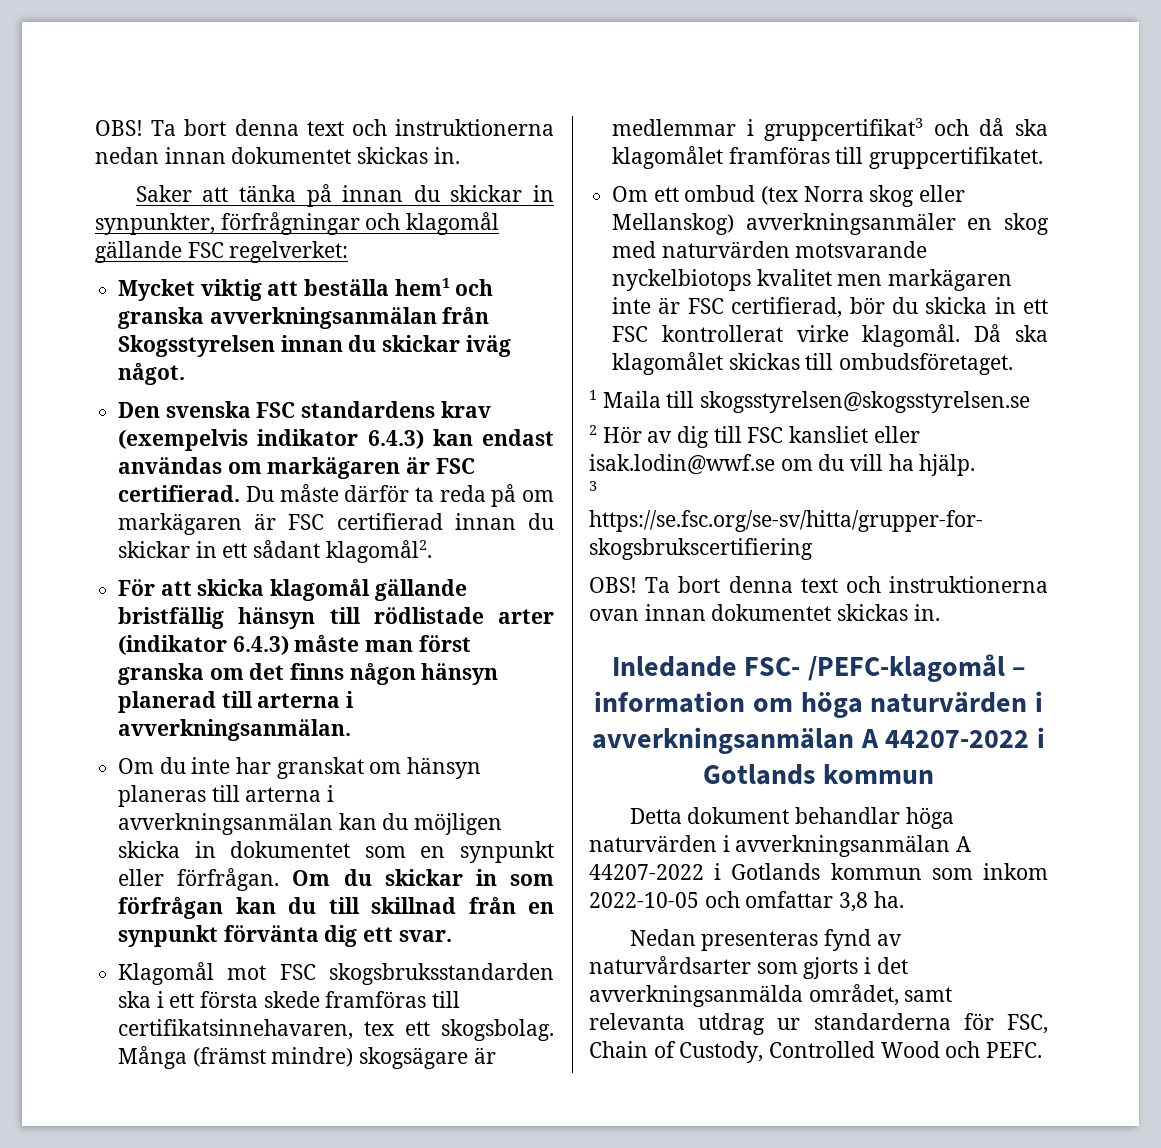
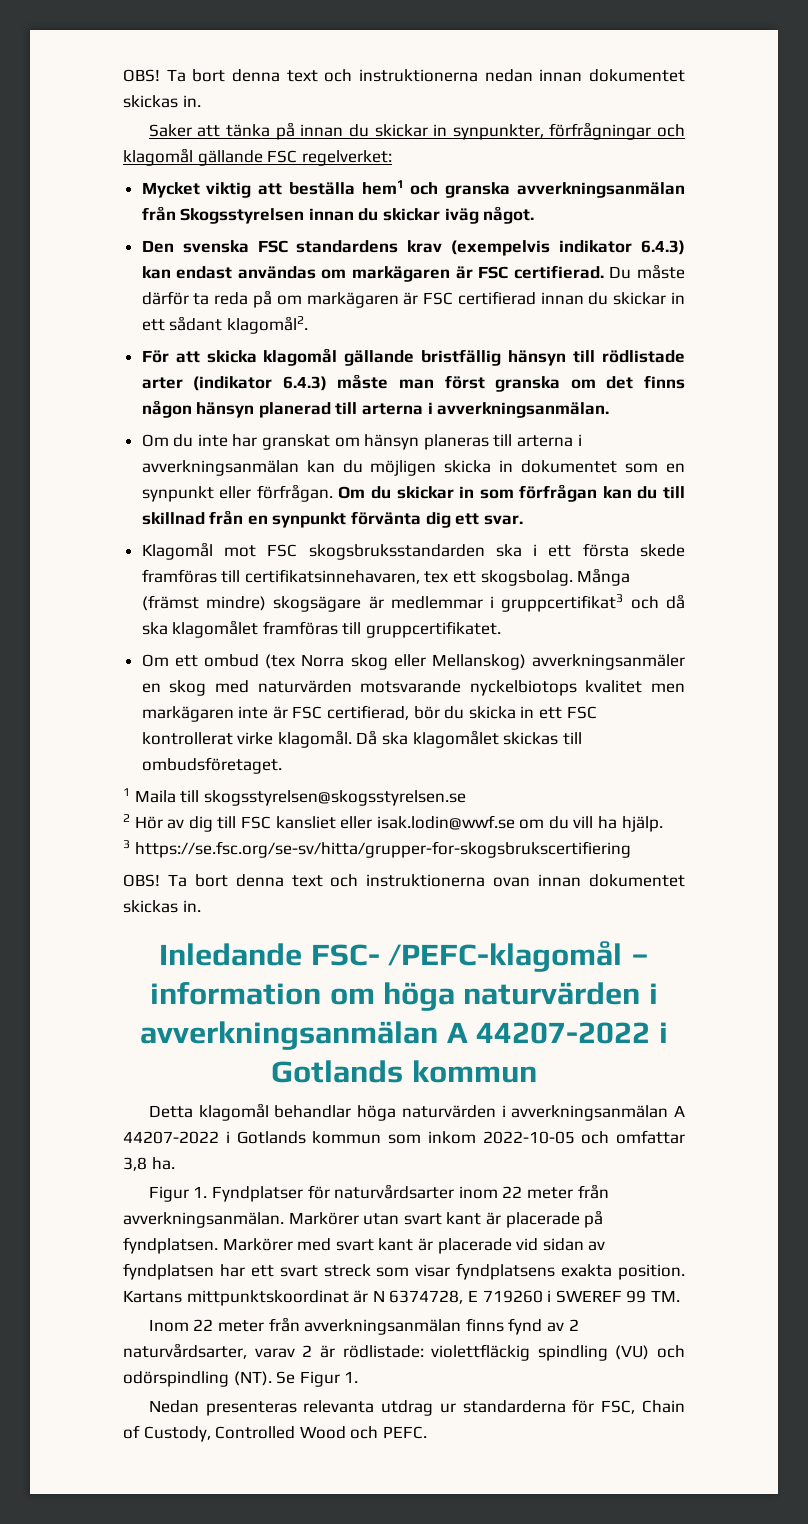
- Detta dokument behandlar höga naturvärden i avverkningsanmälan A 44207-2022 i Gotlands kommun som inkom 2022-10-05 och omfattar 3,8 ha.
+ Detta klagomål behandlar höga naturvärden i avverkningsanmälan A 44207-2022 i Gotlands kommun som inkom 2022-10-05 och omfattar 3,8 ha.
- Nedan presenteras fynd av naturvårdsarter som gjorts i det avverkningsanmälda området, samt relevanta utdrag ur standarderna för FSC, Chain of Custody, Controlled Wood och PEFC.
+ Figur 1. Fyndplatser för naturvårdsarter inom 22 meter från avverkningsanmälan. Markörer utan svart kant är placerade på fyndplatsen. Markörer med svart kant är placerade vid sidan av fyndplatsen har ett svart streck som visar fyndplatsens exakta position. Kartans mittpunktskoordinat är N 6374728, E 719260 i SWEREF 99 TM.
+ Inom 22 meter från avverkningsanmälan finns fynd av 2 naturvårdsarter, varav 2 är rödlistade: violettfläckig spindling (VU) och odörspindling (NT). Se Figur 1.
+ Nedan presenteras relevanta utdrag ur standarderna för FSC, Chain of Custody, Controlled Wood och PEFC.

